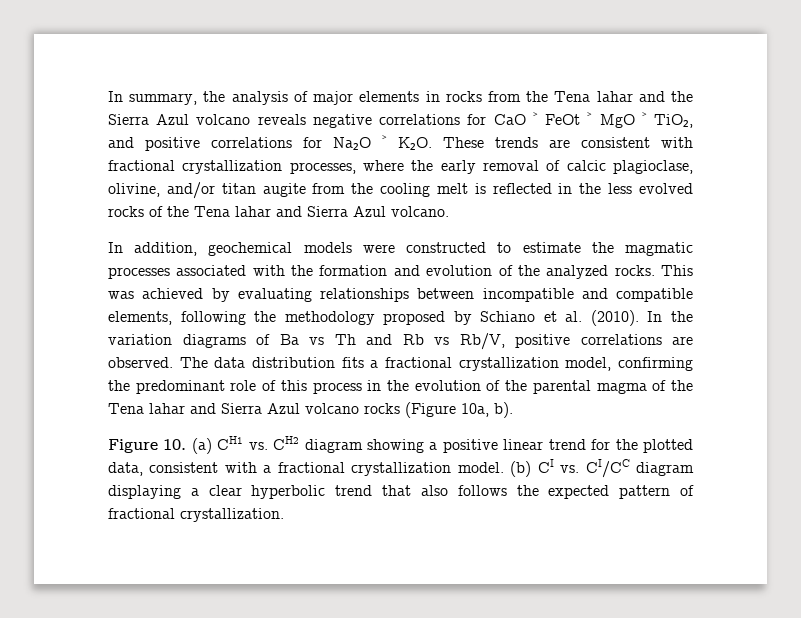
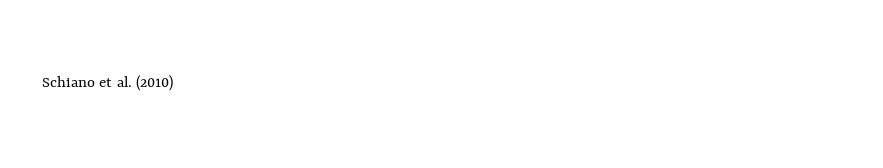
- In summary, the analysis of major elements in rocks from the Tena lahar and the Sierra Azul volcano reveals negative correlations for CaO ˃ FeOt ˃ MgO ˃ TiO₂, and positive correlations for Na₂O ˃ K₂O. These trends are consistent with fractional crystallization processes, where the early removal of calcic plagioclase, olivine, and/or titan augite from the cooling melt is reflected in the less evolved rocks of the Tena lahar and Sierra Azul volcano.
- In addition, geochemical models were constructed to estimate the magmatic processes associated with the formation and evolution of the analyzed rocks. This was achieved by evaluating relationships between incompatible and compatible elements, following the methodology proposed by Schiano et al. (2010). In the variation diagrams of Ba vs Th and Rb vs Rb/V, positive correlations are observed. The data distribution fits a fractional crystallization model, confirming the predominant role of this process in the evolution of the parental magma of the Tena lahar and Sierra Azul volcano rocks (Figure 10a, b).
- Figure 10. (a) CH1 vs. CH2 diagram showing a positive linear trend for the plotted data, consistent with a fractional crystallization model. (b) CI vs. CI/CC diagram displaying a clear hyperbolic trend that also follows the expected pattern of fractional crystallization.
+ Schiano et al. (2010)

